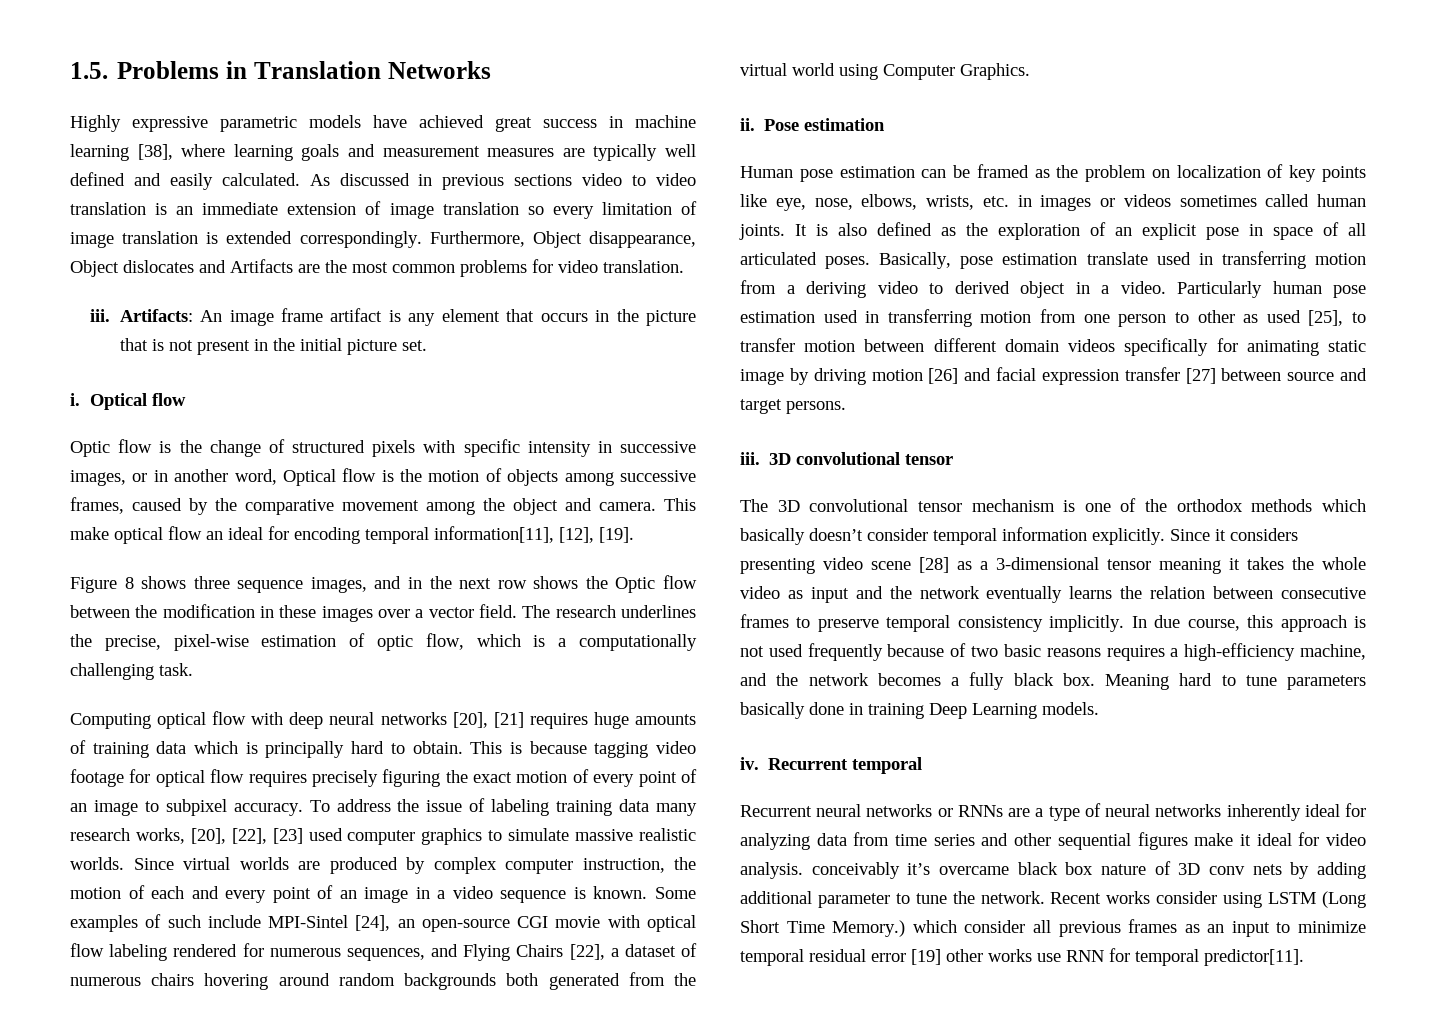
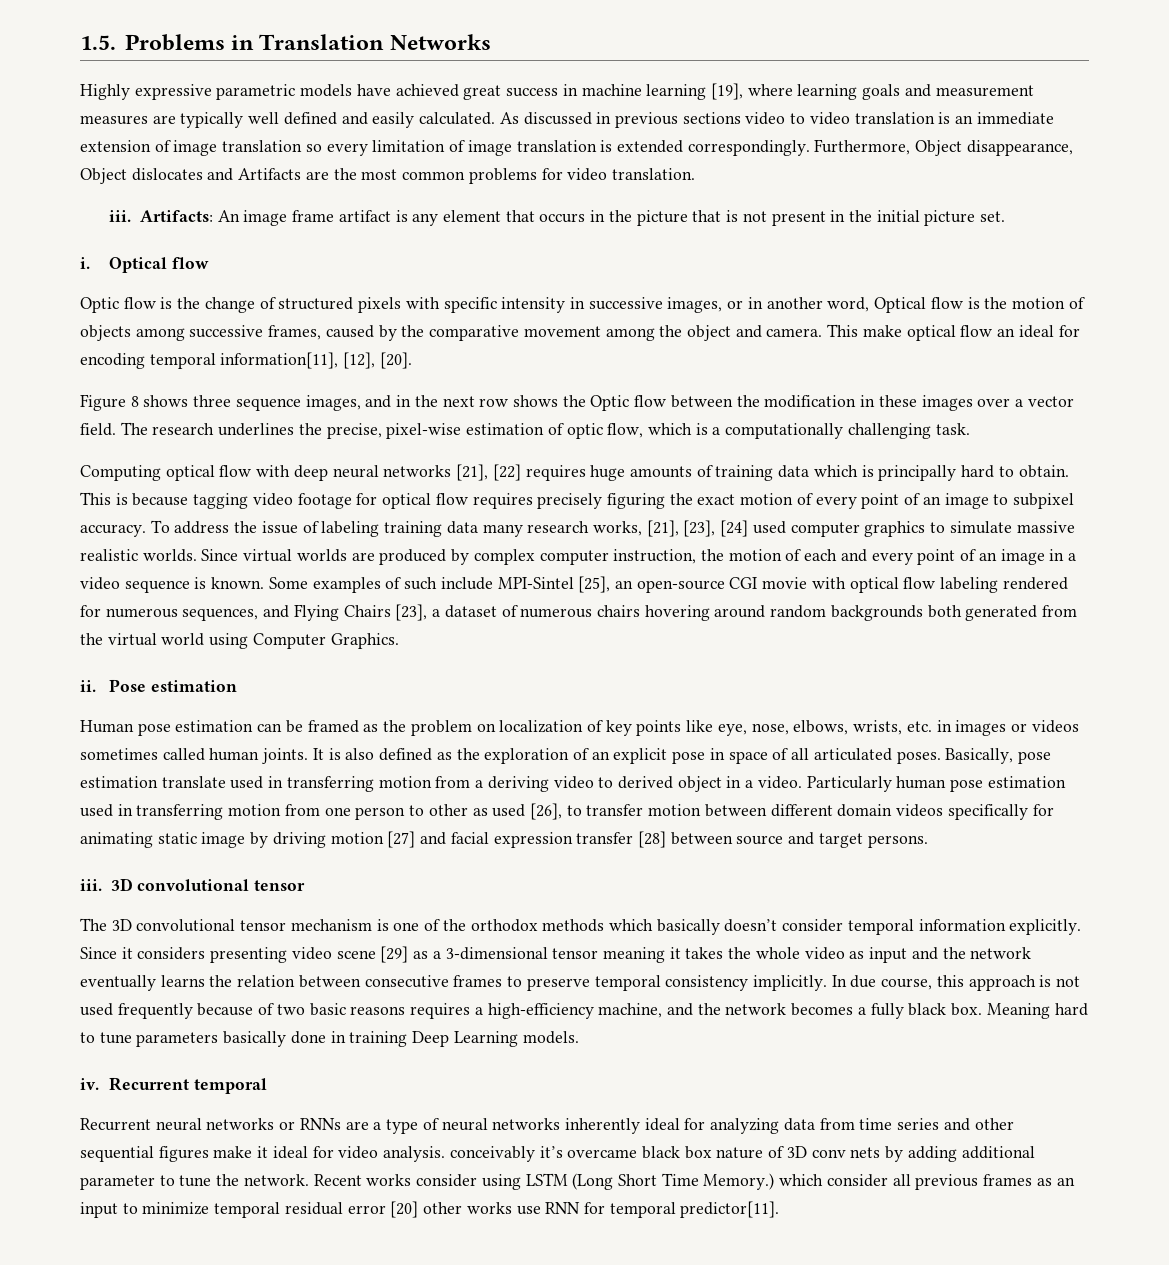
- Highly expressive parametric models have achieved great success in machine learning [38], where learning goals and measurement measures are typically well defined and easily calculated.
+ Highly expressive parametric models have achieved great success in machine learning [19], where learning goals and measurement measures are typically well defined and easily calculated.
- This make optical flow an ideal for encoding temporal information[11], [12], [19].
+ This make optical flow an ideal for encoding temporal information[11], [12], [20].
- Computing optical flow with deep neural networks [20], [21] requires huge amounts of training data which is principally hard to obtain.
+ Computing optical flow with deep neural networks [21], [22] requires huge amounts of training data which is principally hard to obtain.
- To address the issue of labeling training data many research works, [20], [22], [23] used computer graphics to simulate massive realistic worlds.
+ To address the issue of labeling training data many research works, [21], [23], [24] used computer graphics to simulate massive realistic worlds.
- Some examples of such include MPI-Sintel [24], an open-source CGI movie with optical flow labeling rendered for numerous sequences, and Flying Chairs [22], a dataset of numerous chairs hovering around random backgrounds both generated from the virtual world using Computer Graphics.
+ Some examples of such include MPI-Sintel [25], an open-source CGI movie with optical flow labeling rendered for numerous sequences, and Flying Chairs [23], a dataset of numerous chairs hovering around random backgrounds both generated from the virtual world using Computer Graphics.
- Particularly human pose estimation used in transferring motion from one person to other as used [25], to transfer motion between different domain videos specifically for animating static image by driving motion [26] and facial expression transfer [27] between source and target persons.
+ Particularly human pose estimation used in transferring motion from one person to other as used [26], to transfer motion between different domain videos specifically for animating static image by driving motion [27] and facial expression transfer [28] between source and target persons.
- Since it considers presenting video scene [28] as a 3-dimensional tensor meaning it takes the whole video as input and the network eventually learns the relation between consecutive frames to preserve temporal consistency implicitly.
+ Since it considers presenting video scene [29] as a 3-dimensional tensor meaning it takes the whole video as input and the network eventually learns the relation between consecutive frames to preserve temporal consistency implicitly.
- Recent works consider using LSTM (Long Short Time Memory.) which consider all previous frames as an input to minimize temporal residual error [19] other works use RNN for temporal predictor[11].
+ Recent works consider using LSTM (Long Short Time Memory.) which consider all previous frames as an input to minimize temporal residual error [20] other works use RNN for temporal predictor[11].

